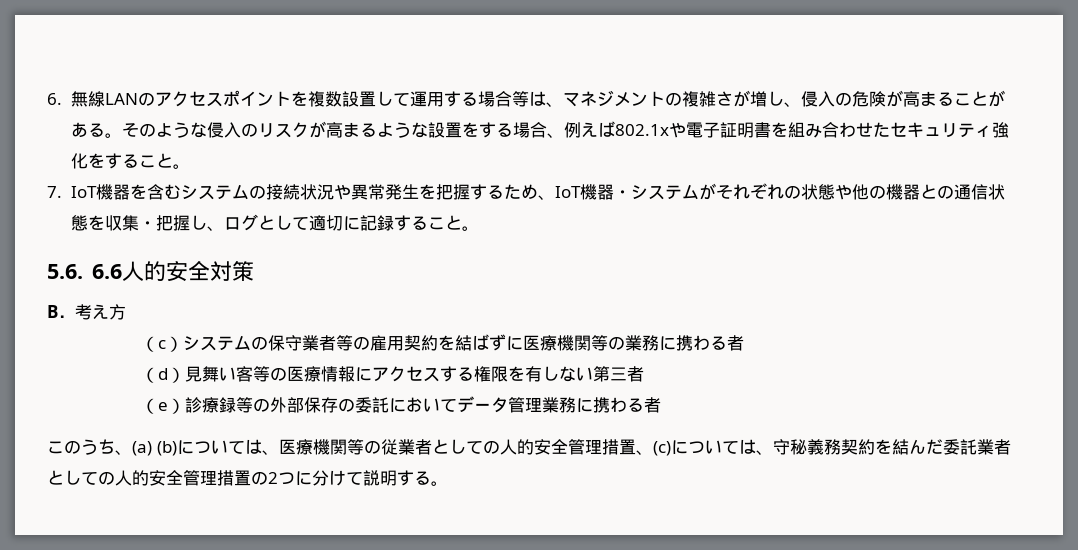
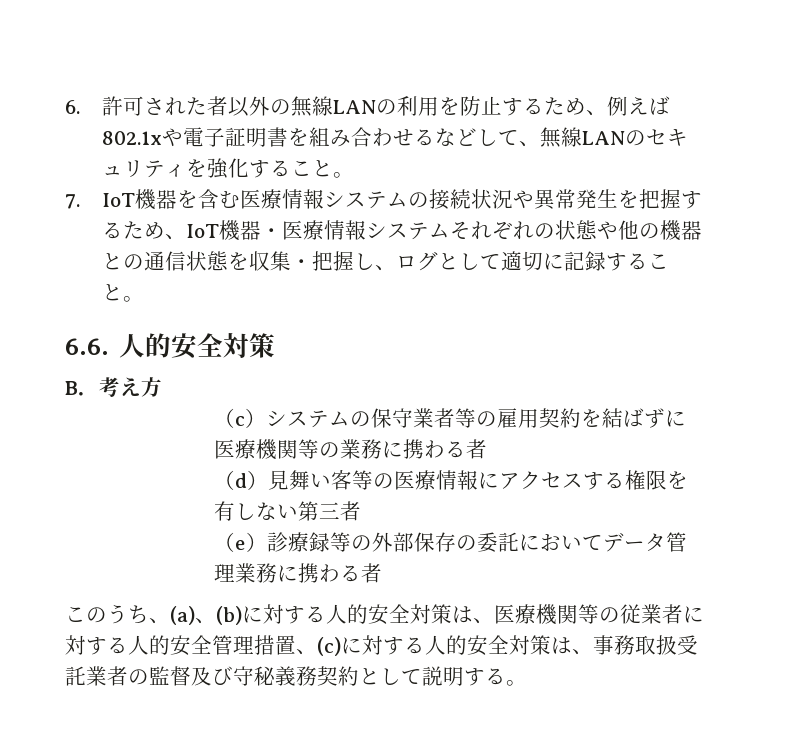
- 6.無線LANのアクセスポイントを複数設置して運用する場合等は、マネジメントの複雑さが増し、侵入の危険が高まることがある。そのような侵入のリスクが高まるような設置をする場合、例えば802.1xや電子証明書を組み合わせたセキュリティ強化をすること。
+ 6.許可された者以外の無線LANの利用を防止するため、例えば802.1xや電子証明書を組み合わせるなどして、無線LANのセキュリティを強化すること。
- 7. IoT機器を含むシステムの接続状況や異常発生を把握するため、IoT機器・システムがそれぞれの状態や他の機器との通信状態を収集・把握し、ログとして適切に記録すること。
+ 7. IoT機器を含む医療情報システムの接続状況や異常発生を把握するため、IoT機器・医療情報システムそれぞれの状態や他の機器との通信状態を収集・把握し、ログとして適切に記録すること。
- 5.6. 6.6人的安全対策
+ 6.6.人的安全対策
- このうち、(a) (b)については、医療機関等の従業者としての人的安全管理措置、(c)については、守秘義務契約を結んだ委託業者としての人的安全管理措置の2つに分けて説明する。
+ このうち、(a)、(b)に対する人的安全対策は、医療機関等の従業者に対する人的安全管理措置、(c)に対する人的安全対策は、事務取扱受託業者の監督及び守秘義務契約として説明する。

